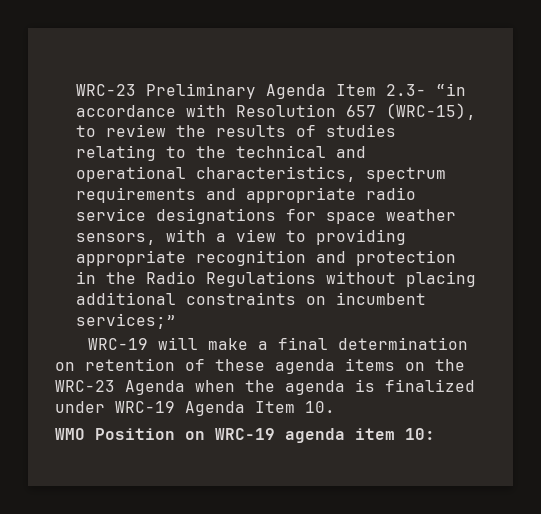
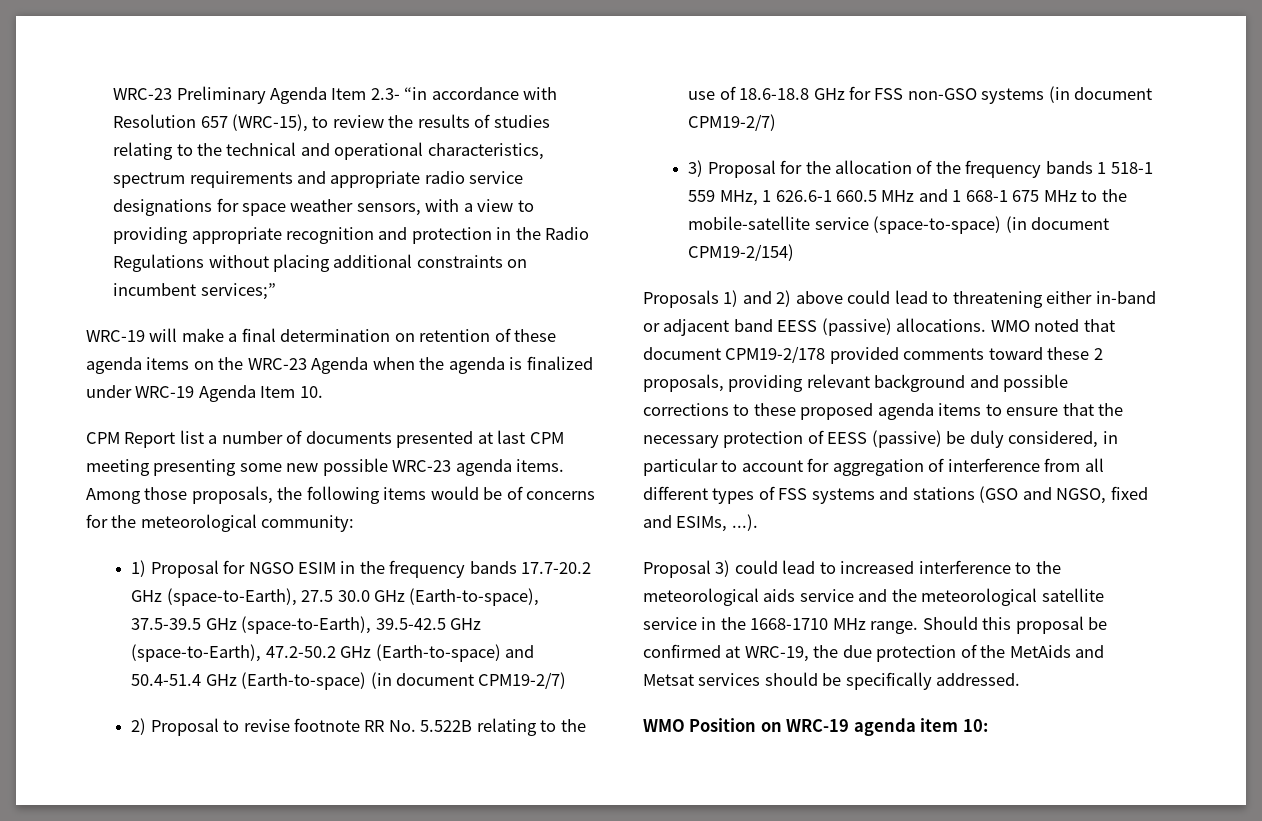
+ CPM Report list a number of documents presented at last CPM meeting presenting some new possible WRC-23 agenda items. Among those proposals, the following items would be of concerns for the meteorological community:
+ 1) Proposal for NGSO ESIM in the frequency bands 17.7-20.2 GHz (space-to-Earth), 27.5 30.0 GHz (Earth-to-space), 37.5-39.5 GHz (space-to-Earth), 39.5-42.5 GHz (space-to-Earth), 47.2-50.2 GHz (Earth-to-space) and 50.4-51.4 GHz (Earth-to-space) (in document CPM19-2/7)
+ 2) Proposal to revise footnote RR No. 5.522B relating to the use of 18.6-18.8 GHz for FSS non-GSO systems (in document CPM19-2/7)
+ 3) Proposal for the allocation of the frequency bands 1 518-1 559 MHz, 1 626.6-1 660.5 MHz and 1 668-1 675 MHz to the mobile-satellite service (space-to-space) (in document CPM19-2/154)
+ Proposals 1) and 2) above could lead to threatening either in-band or adjacent band EESS (passive) allocations. WMO noted that document CPM19-2/178 provided comments toward these 2 proposals, providing relevant background and possible corrections to these proposed agenda items to ensure that the necessary protection of EESS (passive) be duly considered, in particular to account for aggregation of interference from all different types of FSS systems and stations (GSO and NGSO, fixed and ESIMs, ...).
+ Proposal 3) could lead to increased interference to the meteorological aids service and the meteorological satellite service in the 1668-1710 MHz range. Should this proposal be confirmed at WRC-19, the due protection of the MetAids and Metsat services should be specifically addressed.

